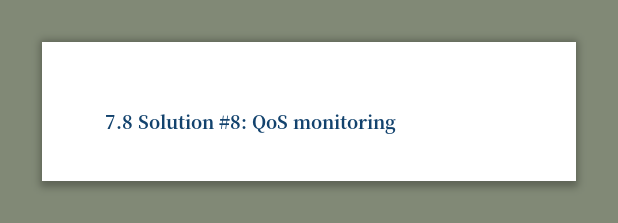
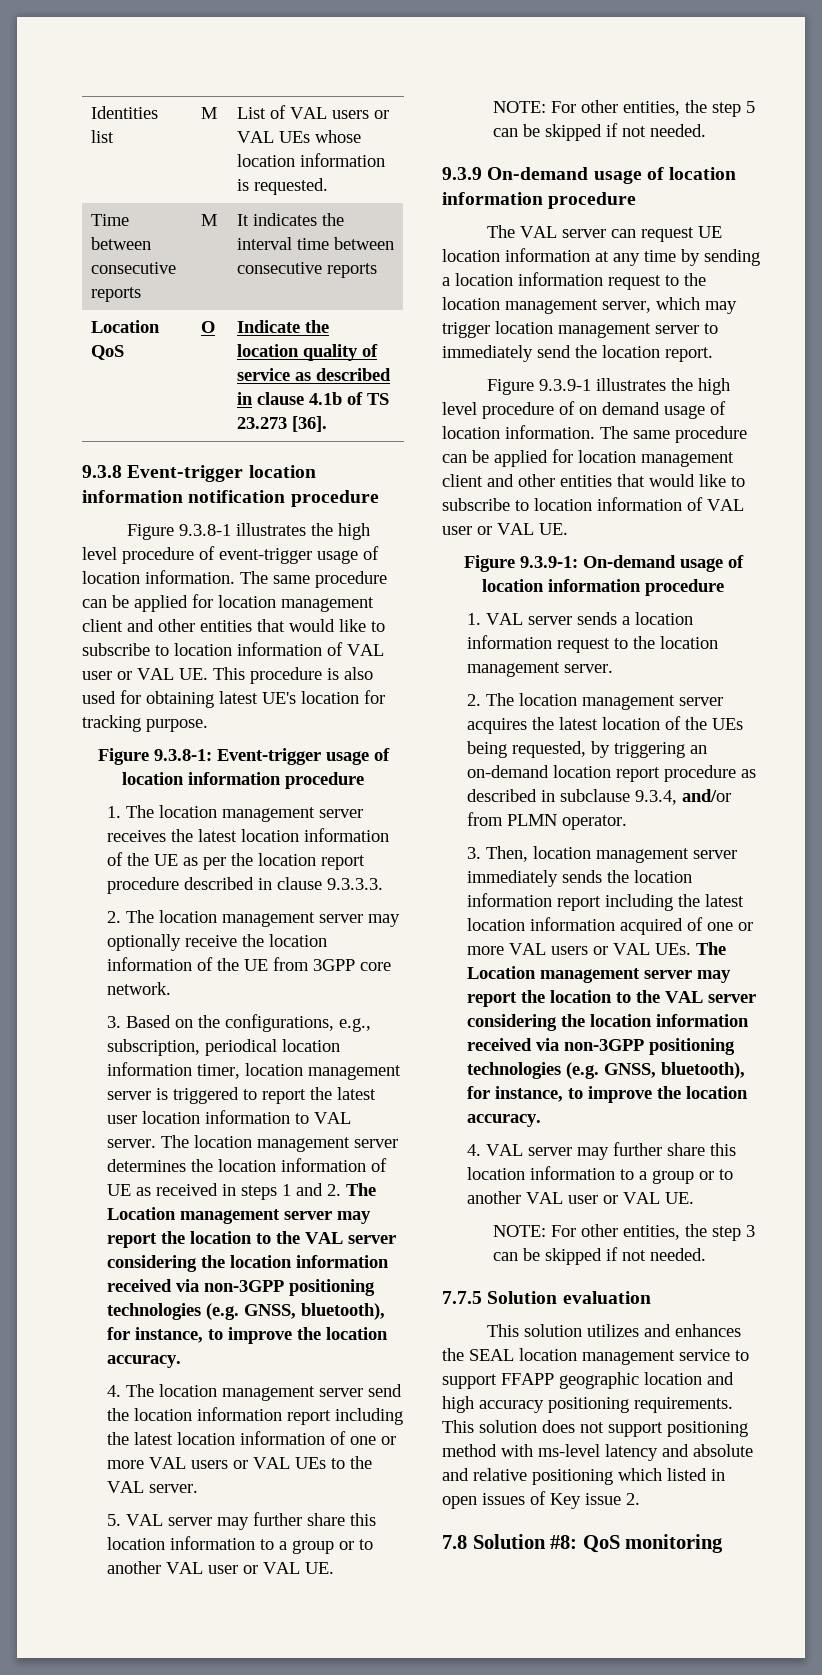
+ Identities list | M | List of VAL users or VAL UEs whose location information is requested.
+ Time between consecutive reports | M | It indicates the interval time between consecutive reports
+ Location QoS | O | Indicate the location quality of service as described in clause 4.1b of TS 23.273 [36].
+ 9.3.8 Event-trigger location information notification procedure
+ Figure 9.3.8-1 illustrates the high level procedure of event-trigger usage of location information. The same procedure can be applied for location management client and other entities that would like to subscribe to location information of VAL user or VAL UE. This procedure is also used for obtaining latest UE's location for tracking purpose.
+ Figure 9.3.8-1: Event-trigger usage of location information procedure
+ 1. The location management server receives the latest location information of the UE as per the location report procedure described in clause 9.3.3.3.
+ 2. The location management server may optionally receive the location information of the UE from 3GPP core network.
+ 3. Based on the configurations, e.g., subscription, periodical location information timer, location management server is triggered to report the latest user location information to VAL server. The location management server determines the location information of UE as received in steps 1 and 2. The Location management server may report the location to the VAL server considering the location information received via non-3GPP positioning technologies (e.g. GNSS, bluetooth), for instance, to improve the location accuracy.
+ 4. The location management server send the location information report including the latest location information of one or more VAL users or VAL UEs to the VAL server.
+ 5. VAL server may further share this location information to a group or to another VAL user or VAL UE.
+ NOTE: For other entities, the step 5 can be skipped if not needed.
+ 9.3.9 On-demand usage of location information procedure
+ The VAL server can request UE location information at any time by sending a location information request to the location management server, which may trigger location management server to immediately send the location report.
+ Figure 9.3.9-1 illustrates the high level procedure of on demand usage of location information. The same procedure can be applied for location management client and other entities that would like to subscribe to location information of VAL user or VAL UE.
+ Figure 9.3.9-1: On-demand usage of location information procedure
+ 1. VAL server sends a location information request to the location management server.
+ 2. The location management server acquires the latest location of the UEs being requested, by triggering an on-demand location report procedure as described in subclause 9.3.4, and/or from PLMN operator.
+ 3. Then, location management server immediately sends the location information report including the latest location information acquired of one or more VAL users or VAL UEs. The Location management server may report the location to the VAL server considering the location information received via non-3GPP positioning technologies (e.g. GNSS, bluetooth), for instance, to improve the location accuracy.
+ 4. VAL server may further share this location information to a group or to another VAL user or VAL UE.
+ NOTE: For other entities, the step 3 can be skipped if not needed.
+ 7.7.5 Solution evaluation
+ This solution utilizes and enhances the SEAL location management service to support FFAPP geographic location and high accuracy positioning requirements. This solution does not support positioning method with ms-level latency and absolute and relative positioning which listed in open issues of Key issue 2.

